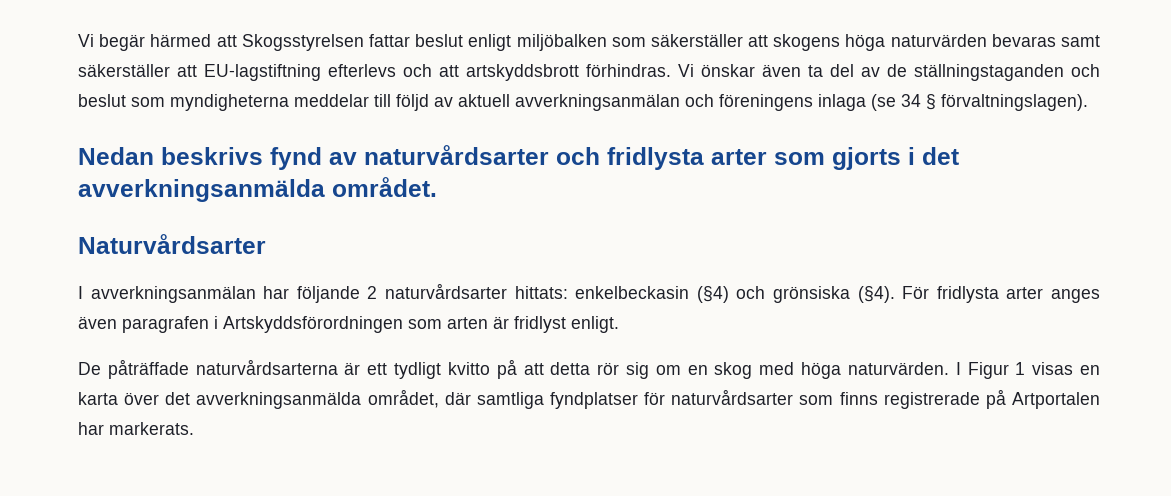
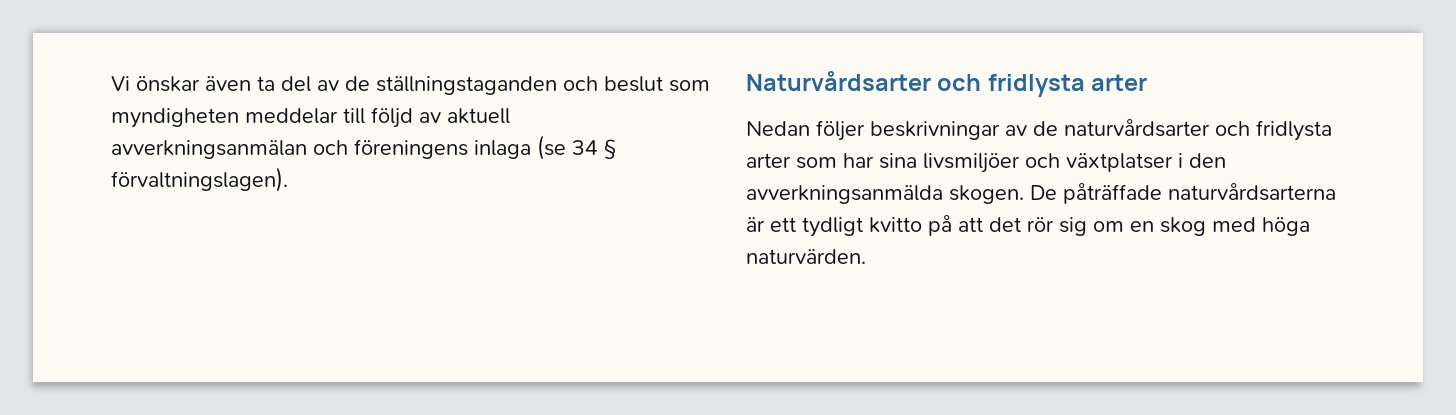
- Vi begär härmed att Skogsstyrelsen fattar beslut enligt miljöbalken som säkerställer att skogens höga naturvärden bevaras samt säkerställer att EU-lagstiftning efterlevs och att artskyddsbrott förhindras. Vi önskar även ta del av de ställningstaganden och beslut som myndigheterna meddelar till följd av aktuell avverkningsanmälan och föreningens inlaga (se 34 § förvaltningslagen).
+ Vi önskar även ta del av de ställningstaganden och beslut som myndigheten meddelar till följd av aktuell avverkningsanmälan och föreningens inlaga (se 34 § förvaltningslagen).
- Nedan beskrivs fynd av naturvårdsarter och fridlysta arter som gjorts i det avverkningsanmälda området.
- Naturvårdsarter
- I avverkningsanmälan har följande 2 naturvårdsarter hittats: enkelbeckasin (§4) och grönsiska (§4). För fridlysta arter anges även paragrafen i Artskyddsförordningen som arten är fridlyst enligt.
- De påträffade naturvårdsarterna är ett tydligt kvitto på att detta rör sig om en skog med höga naturvärden. I Figur 1 visas en karta över det avverkningsanmälda området, där samtliga fyndplatser för naturvårdsarter som finns registrerade på Artportalen har markerats.
+ Naturvårdsarter och fridlysta arter
+ Nedan följer beskrivningar av de naturvårdsarter och fridlysta arter som har sina livsmiljöer och växtplatser i den avverkningsanmälda skogen. De påträffade naturvårdsarterna är ett tydligt kvitto på att det rör sig om en skog med höga naturvärden.

